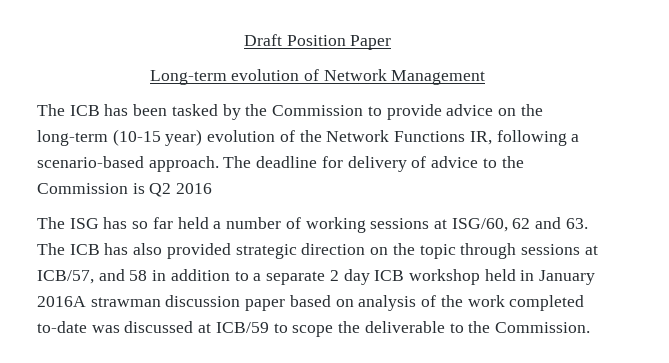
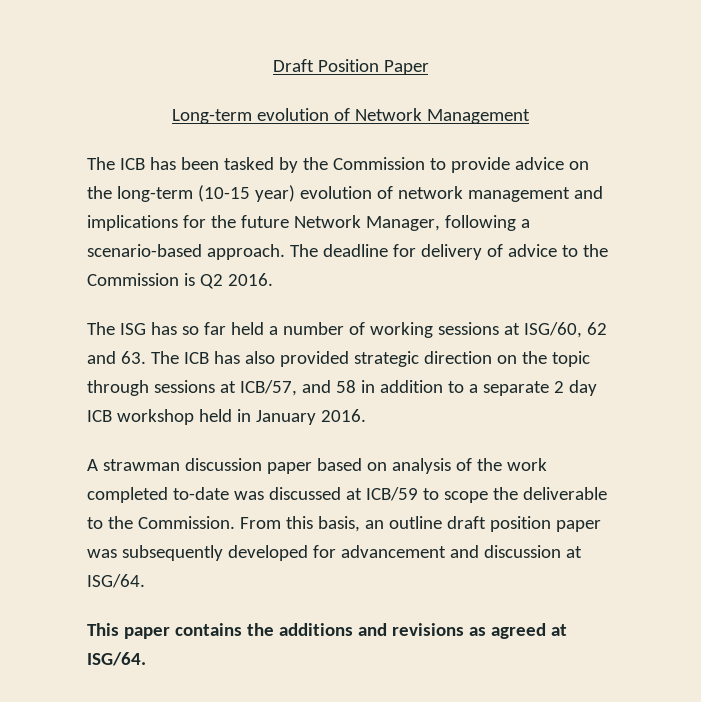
- The ICB has been tasked by the Commission to provide advice on the long-term (10-15 year) evolution of the Network Functions IR, following a scenario-based approach.
+ The ICB has been tasked by the Commission to provide advice on the long-term (10-15 year) evolution of network management and implications for the future Network Manager, following a scenario-based approach.
- The deadline for delivery of advice to the Commission is Q2 2016
+ The deadline for delivery of advice to the Commission is Q2 2016.
- The ISG has so far held a number of working sessions at ISG/60, 62 and 63. The ICB has also provided strategic direction on the topic through sessions at ICB/57, and 58 in addition to a separate 2 day ICB workshop held in January 2016A strawman discussion paper based on analysis of the work completed to-date was discussed at ICB/59 to scope the deliverable to the Commission.
+ The ISG has so far held a number of working sessions at ISG/60, 62 and 63. The ICB has also provided strategic direction on the topic through sessions at ICB/57, and 58 in addition to a separate 2 day ICB workshop held in January 2016.
+ A strawman discussion paper based on analysis of the work completed to-date was discussed at ICB/59 to scope the deliverable to the Commission.
+ From this basis, an outline draft position paper was subsequently developed for advancement and discussion at ISG/64.
+ This paper contains the additions and revisions as agreed at ISG/64.

